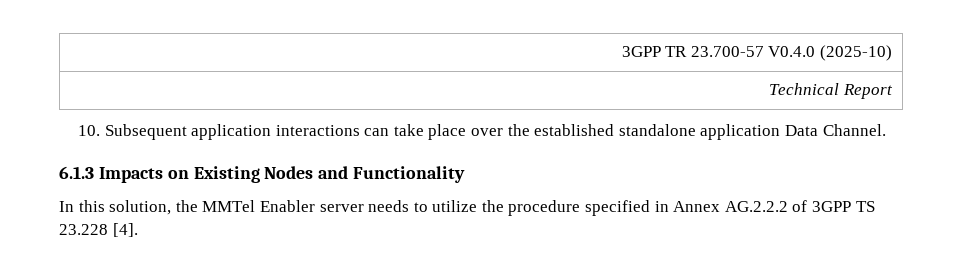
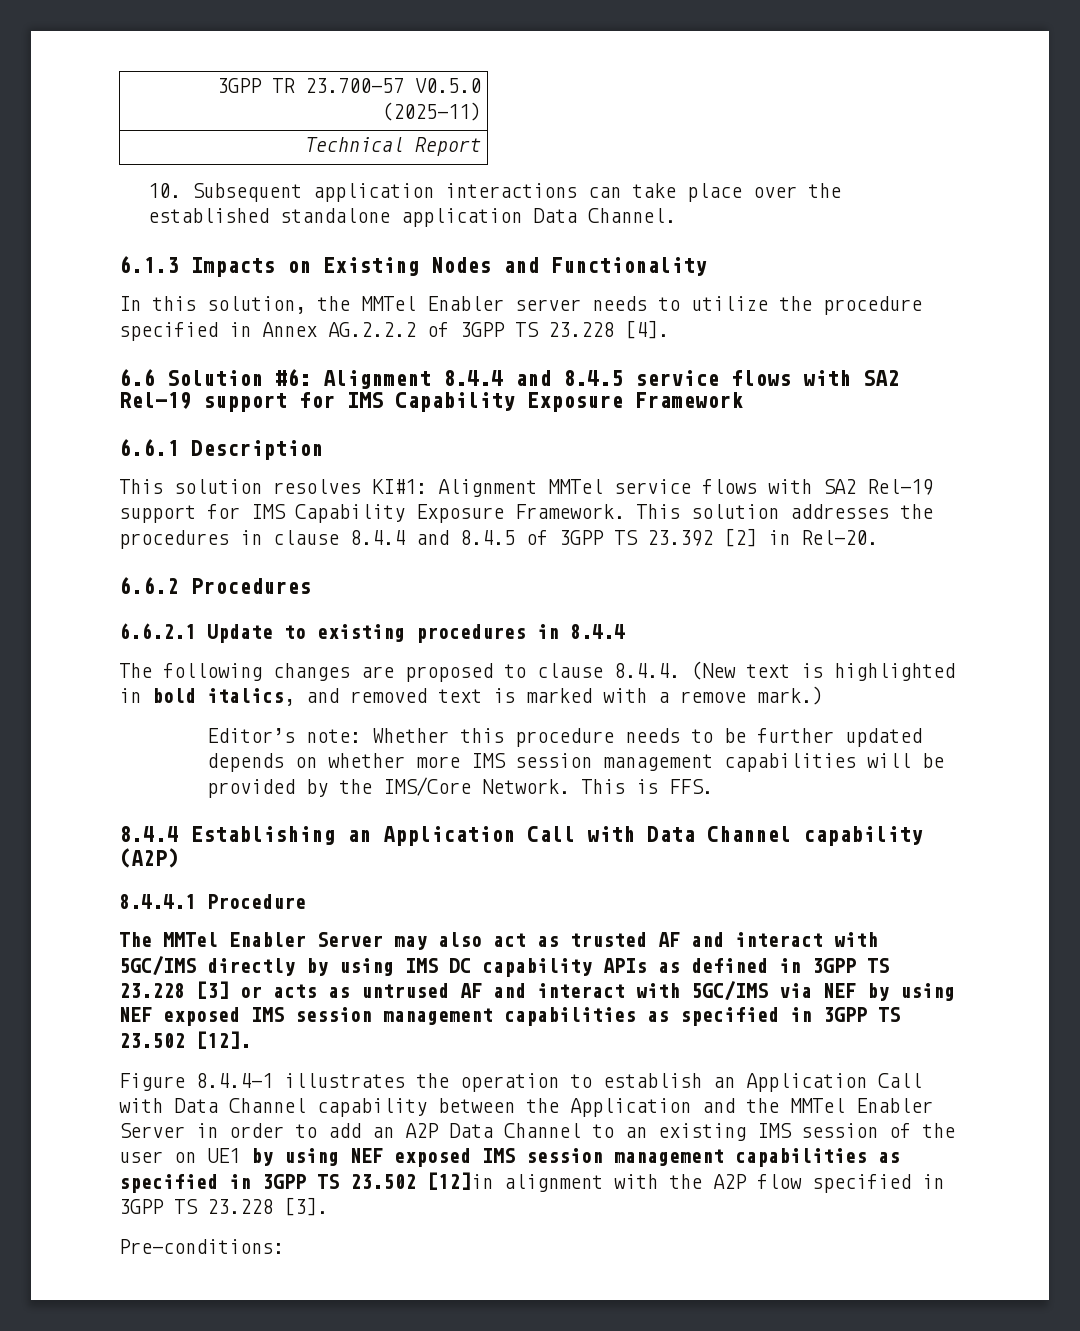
- 3GPP TR 23.700-57 V0.4.0 (2025-10)
+ 3GPP TR 23.700-57 V0.5.0 (2025-11)
+ 6.6 Solution #6: Alignment 8.4.4 and 8.4.5 service flows with SA2 Rel-19 support for IMS Capability Exposure Framework
+ 6.6.1 Description
+ This solution resolves KI#1: Alignment MMTel service flows with SA2 Rel-19 support for IMS Capability Exposure Framework. This solution addresses the procedures in clause 8.4.4 and 8.4.5 of 3GPP TS 23.392 [2] in Rel-20.
+ 6.6.2 Procedures
+ 6.6.2.1 Update to existing procedures in 8.4.4
+ The following changes are proposed to clause 8.4.4. (New text is highlighted in bold italics, and removed text is marked with a remove mark.)
+ Editor’s note: Whether this procedure needs to be further updated depends on whether more IMS session management capabilities will be provided by the IMS/Core Network. This is FFS.
+ 8.4.4 Establishing an Application Call with Data Channel capability (A2P)
+ 8.4.4.1 Procedure
+ The MMTel Enabler Server may also act as trusted AF and interact with 5GC/IMS directly by using IMS DC capability APIs as defined in 3GPP TS 23.228 [3] or acts as untrused AF and interact with 5GC/IMS via NEF by using NEF exposed IMS session management capabilities as specified in 3GPP TS 23.502 [12].
+ Figure 8.4.4-1 illustrates the operation to establish an Application Call with Data Channel capability between the Application and the MMTel Enabler Server in order to add an A2P Data Channel to an existing IMS session of the user on UE1 by using NEF exposed IMS session management capabilities as specified in 3GPP TS 23.502 [12]in alignment with the A2P flow specified in 3GPP TS 23.228 [3].
+ Pre-conditions:

